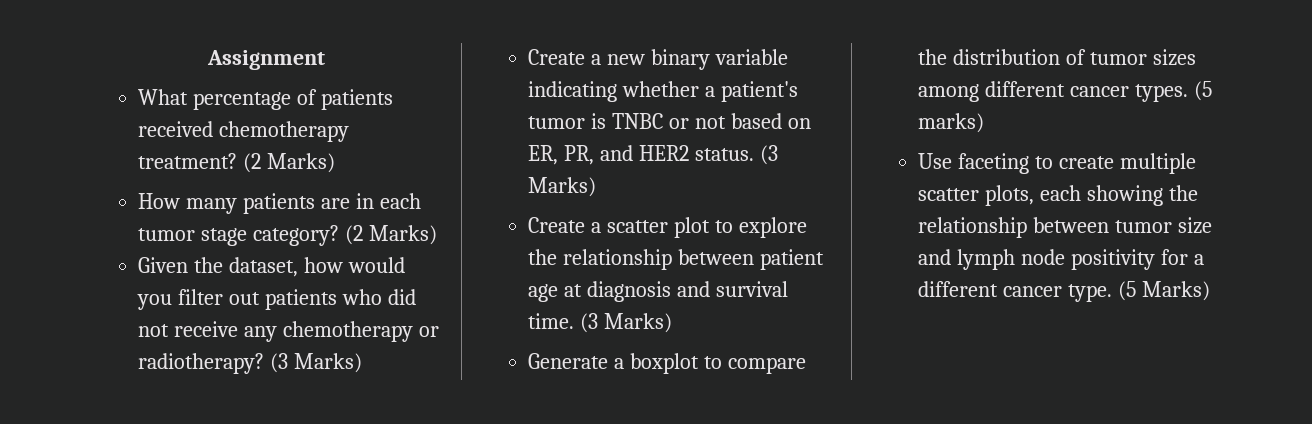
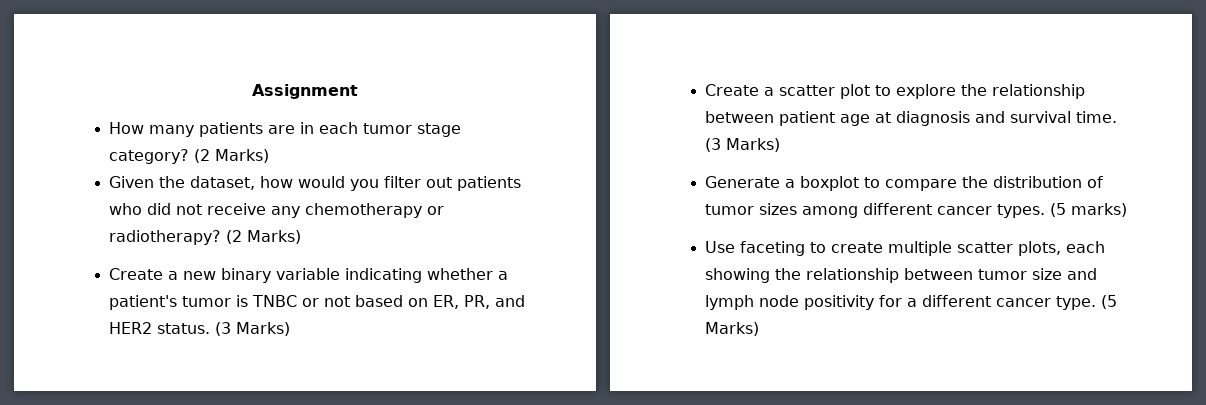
- What percentage of patients received chemotherapy treatment? (2 Marks)
- Given the dataset, how would you filter out patients who did not receive any chemotherapy or radiotherapy? (3 Marks)
+ Given the dataset, how would you filter out patients who did not receive any chemotherapy or radiotherapy? (2 Marks)

